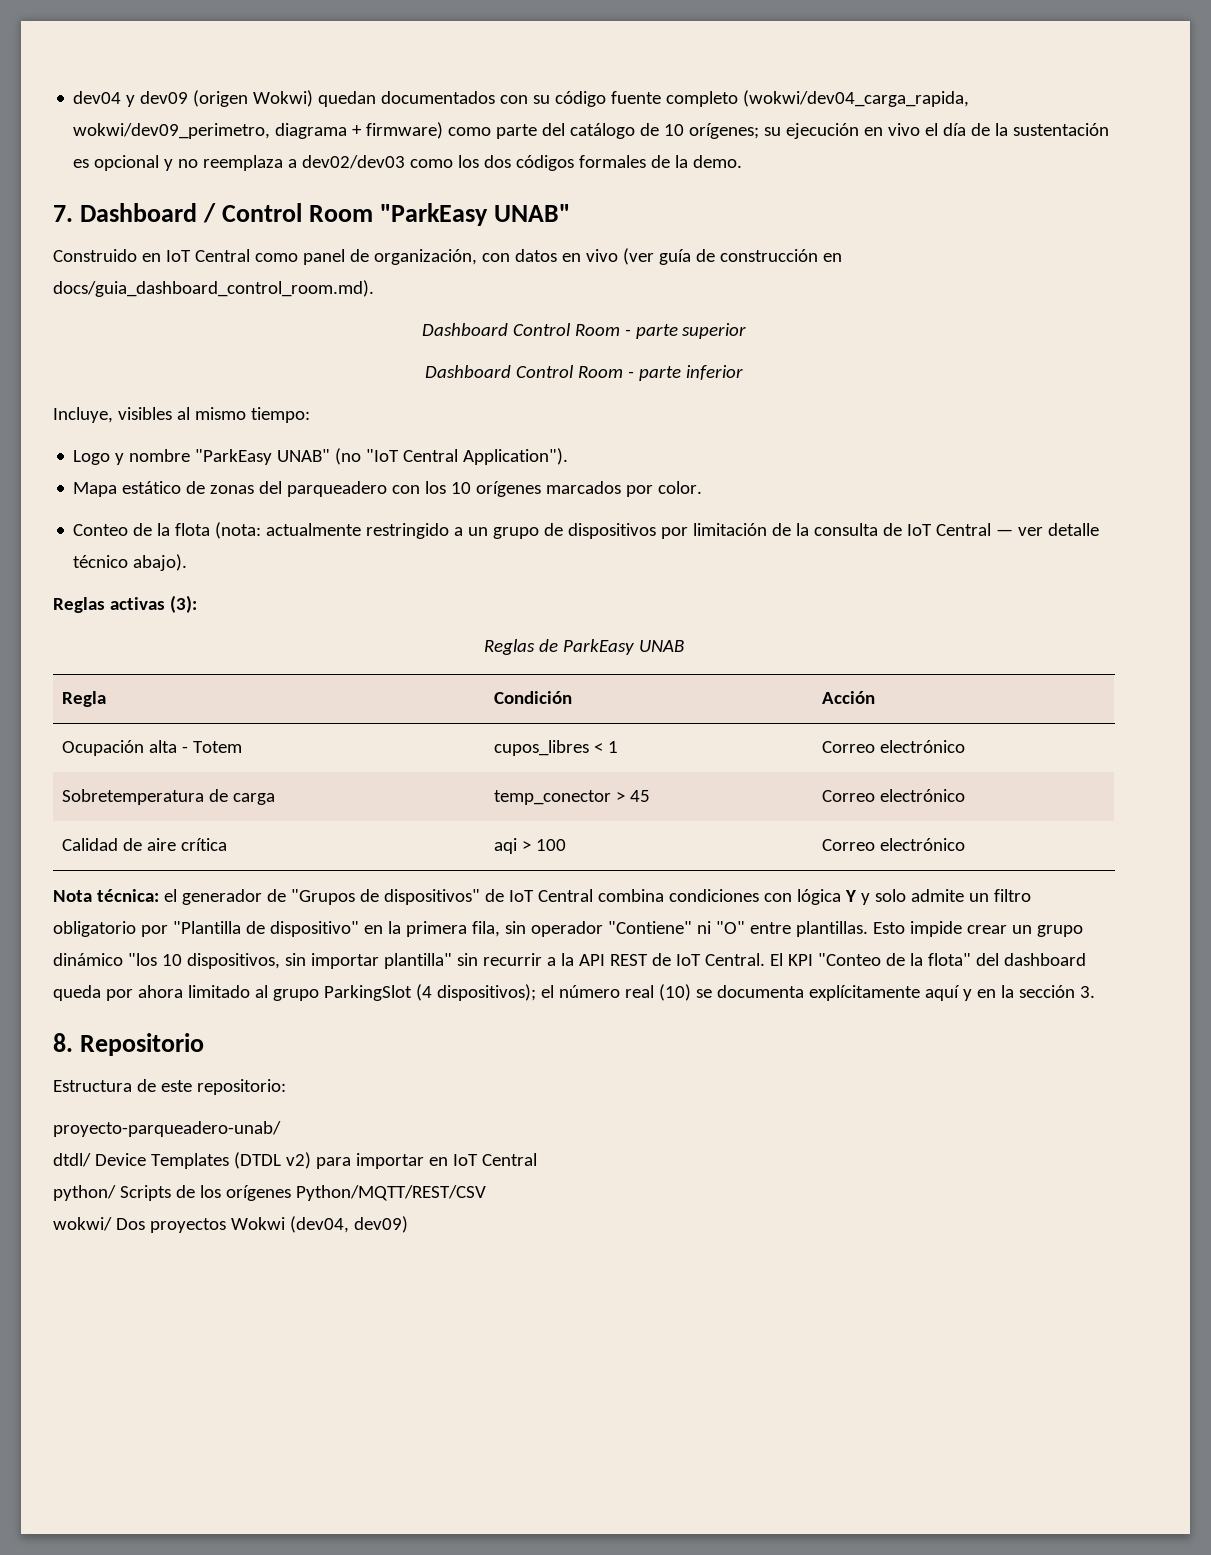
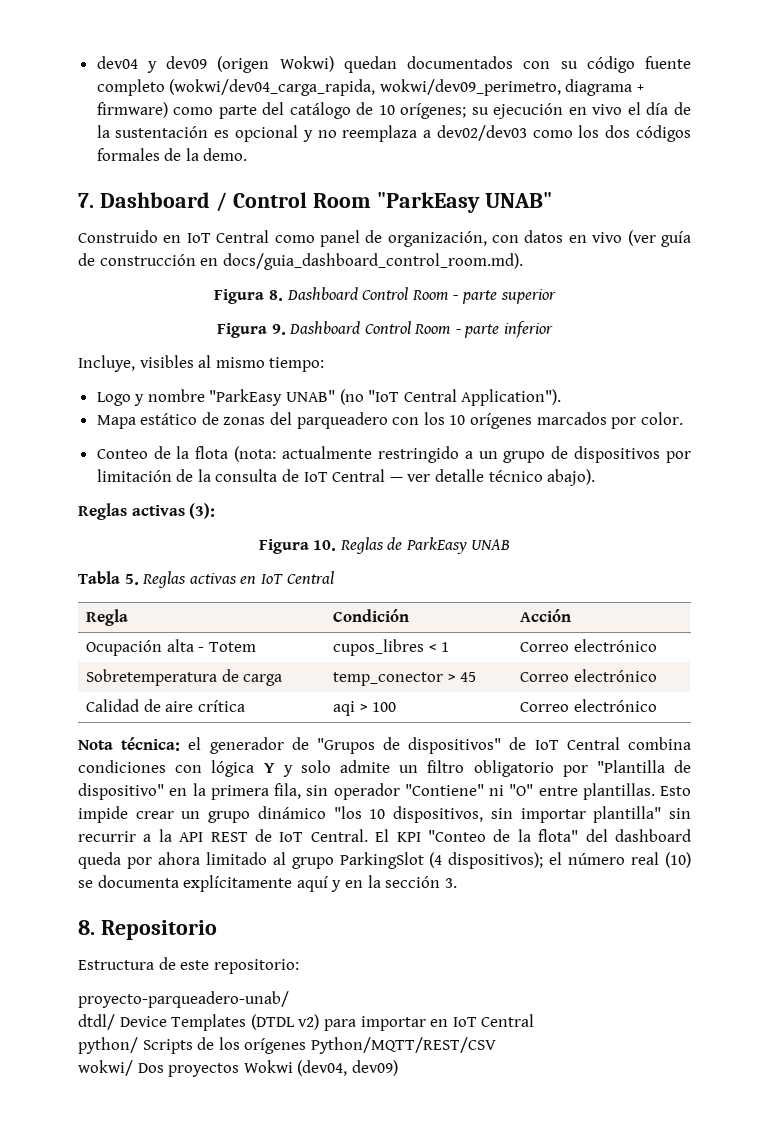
- Dashboard Control Room - parte superior
+ Figura 8. Dashboard Control Room - parte superior
- Dashboard Control Room - parte inferior
+ Figura 9. Dashboard Control Room - parte inferior
- Reglas de ParkEasy UNAB
+ Figura 10. Reglas de ParkEasy UNAB
+ Tabla 5. Reglas activas en IoT Central

